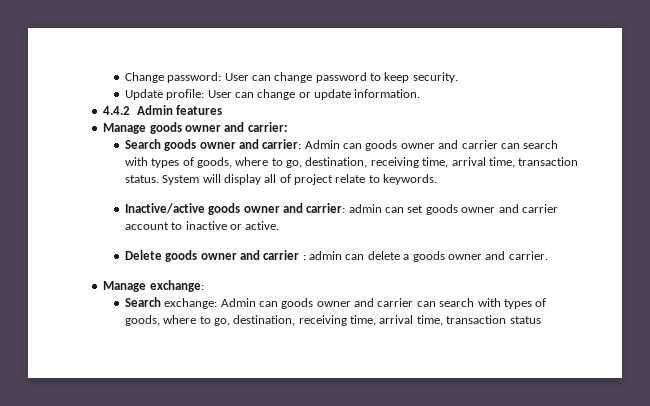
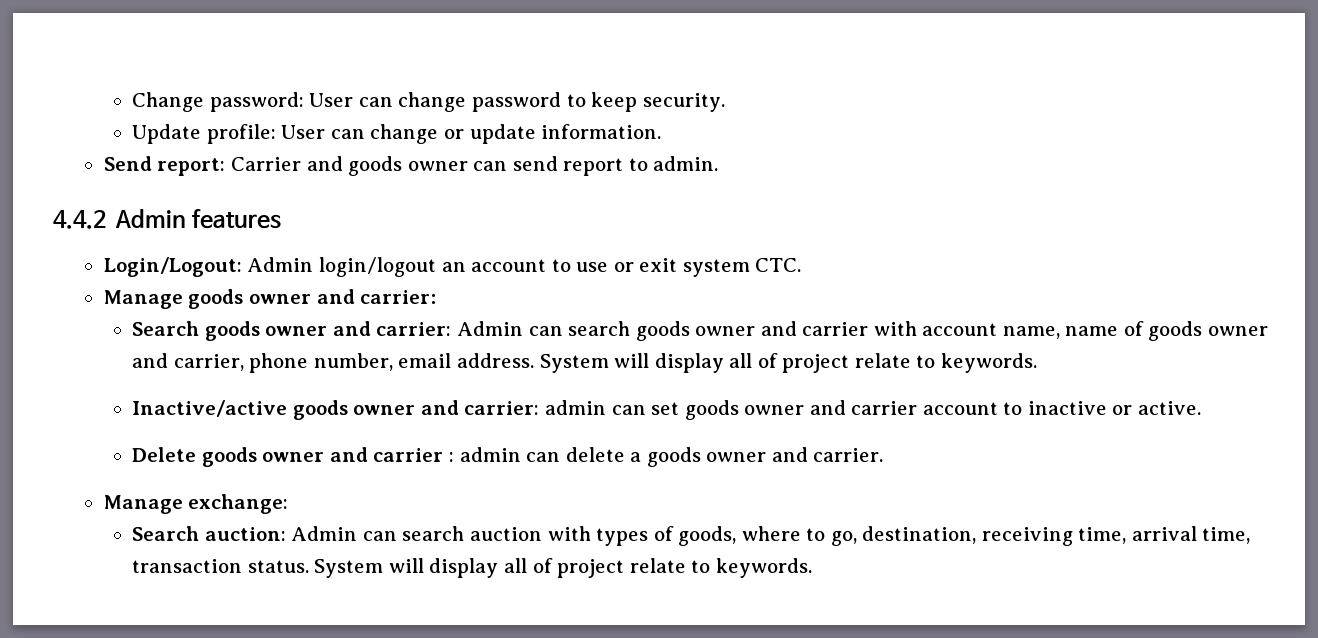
+ Send report: Carrier and goods owner can send report to admin.
  4.4.2 Admin features
+ Login/Logout: Admin login/logout an account to use or exit system CTC.
- Search goods owner and carrier: Admin can goods owner and carrier can search with types of goods, where to go, destination, receiving time, arrival time, transaction status.
+ Search goods owner and carrier: Admin can search goods owner and carrier with account name, name of goods owner and carrier, phone number, email address.
- Search exchange: Admin can goods owner and carrier can search with types of goods, where to go, destination, receiving time, arrival time, transaction status
+ Search auction: Admin can search auction with types of goods, where to go, destination, receiving time, arrival time, transaction status. System will display all of project relate to keywords.

